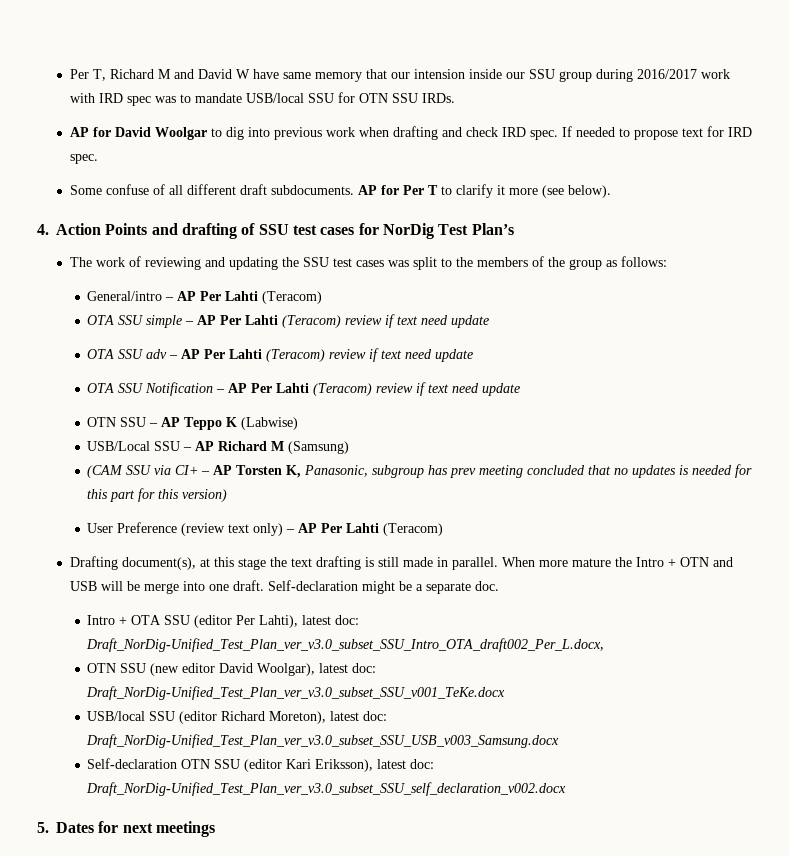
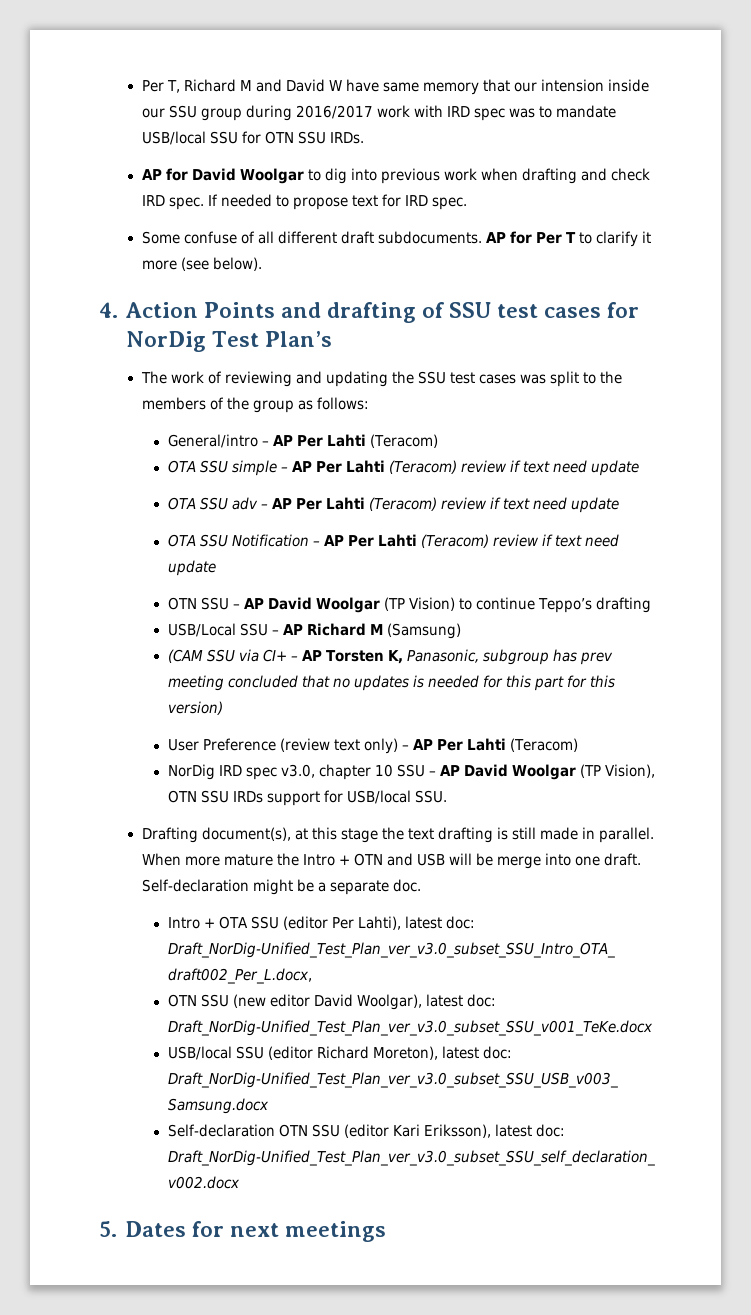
- OTN SSU – AP Teppo K (Labwise)
+ OTN SSU – AP David Woolgar (TP Vision) to continue Teppo’s drafting
+ NorDig IRD spec v3.0, chapter 10 SSU – AP David Woolgar (TP Vision), OTN SSU IRDs support for USB/local SSU.

